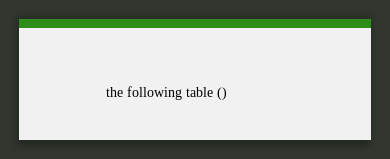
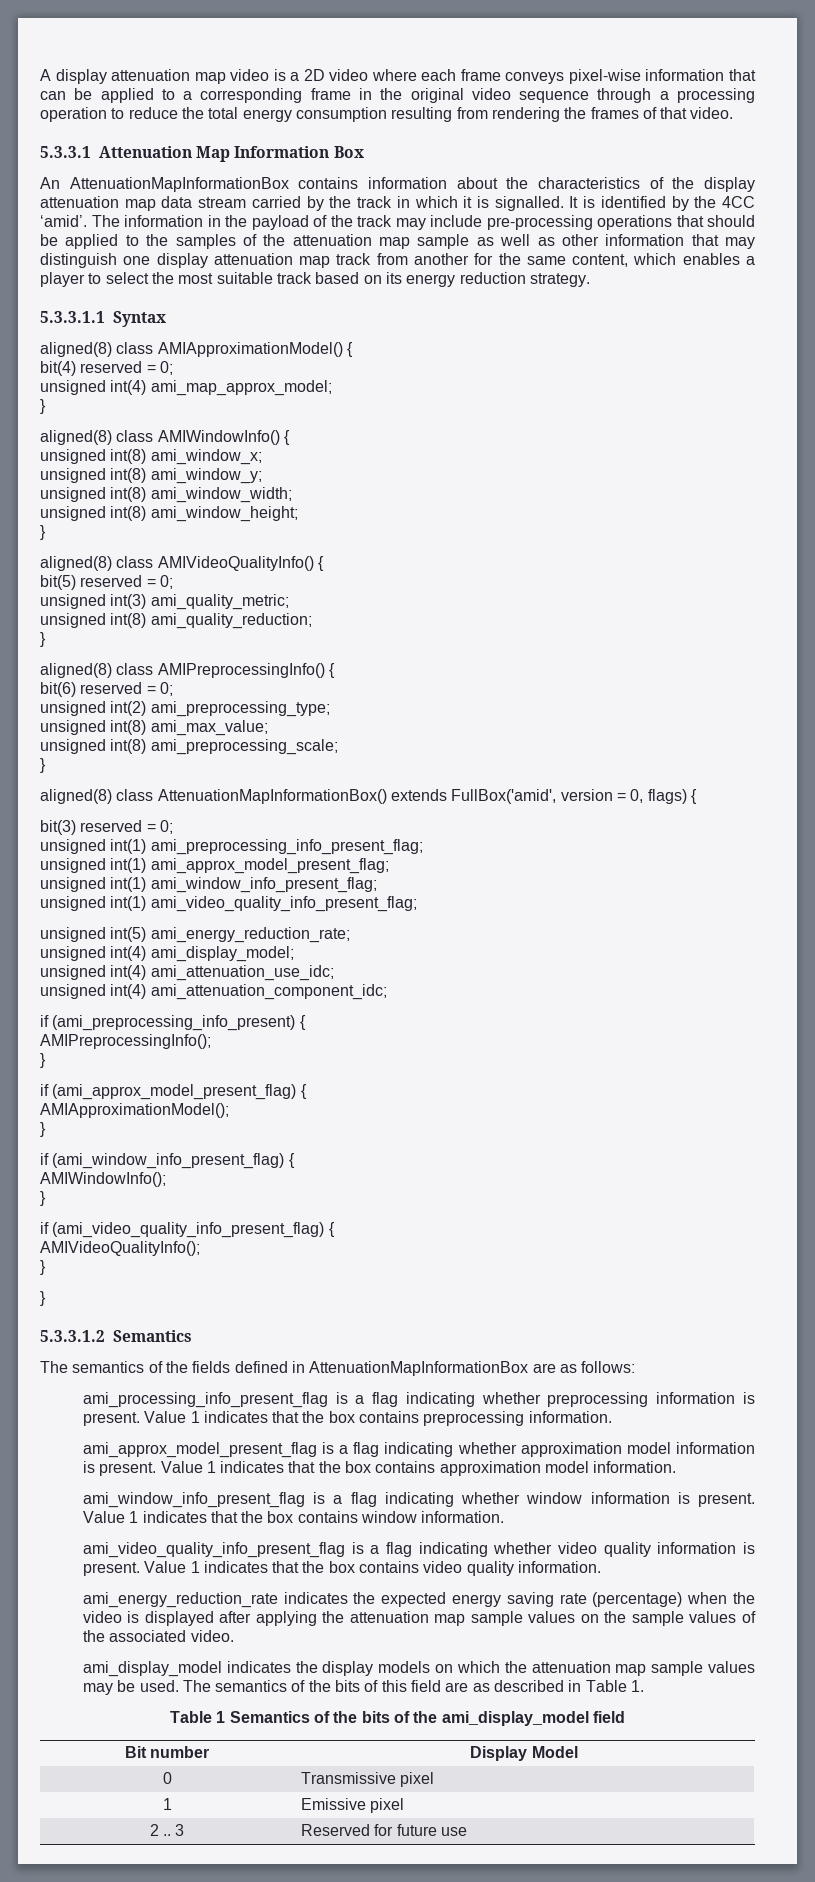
- the following table ()
+ A display attenuation map video is a 2D video where each frame conveys pixel-wise information that can be applied to a corresponding frame in the original video sequence through a processing operation to reduce the total energy consumption resulting from rendering the frames of that video.
+ 5.3.3.1 Attenuation Map Information Box
+ An AttenuationMapInformationBox contains information about the characteristics of the display attenuation map data stream carried by the track in which it is signalled. It is identified by the 4CC ‘amid’. The information in the payload of the track may include pre-processing operations that should be applied to the samples of the attenuation map sample as well as other information that may distinguish one display attenuation map track from another for the same content, which enables a player to select the most suitable track based on its energy reduction strategy.
+ 5.3.3.1.1 Syntax
+ aligned(8) class AMIApproximationModel() {
+ bit(4) reserved = 0;
+ unsigned int(4) ami_map_approx_model;
+ }
+ aligned(8) class AMIWindowInfo() {
+ unsigned int(8) ami_window_x;
+ unsigned int(8) ami_window_y;
+ unsigned int(8) ami_window_width;
+ unsigned int(8) ami_window_height;
+ }
+ aligned(8) class AMIVideoQualityInfo() {
+ bit(5) reserved = 0;
+ unsigned int(3) ami_quality_metric;
+ unsigned int(8) ami_quality_reduction;
+ }
+ aligned(8) class AMIPreprocessingInfo() {
+ bit(6) reserved = 0;
+ unsigned int(2) ami_preprocessing_type;
+ unsigned int(8) ami_max_value;
+ unsigned int(8) ami_preprocessing_scale;
+ }
+ aligned(8) class AttenuationMapInformationBox() extends FullBox('amid', version = 0, flags) {
+ bit(3) reserved = 0;
+ unsigned int(1) ami_preprocessing_info_present_flag;
+ unsigned int(1) ami_approx_model_present_flag;
+ unsigned int(1) ami_window_info_present_flag;
+ unsigned int(1) ami_video_quality_info_present_flag;
+ unsigned int(5) ami_energy_reduction_rate;
+ unsigned int(4) ami_display_model;
+ unsigned int(4) ami_attenuation_use_idc;
+ unsigned int(4) ami_attenuation_component_idc;
+ if (ami_preprocessing_info_present) {
+ AMIPreprocessingInfo();
+ }
+ if (ami_approx_model_present_flag) {
+ AMIApproximationModel();
+ }
+ if (ami_window_info_present_flag) {
+ AMIWindowInfo();
+ }
+ if (ami_video_quality_info_present_flag) {
+ AMIVideoQualityInfo();
+ }
+ }
+ 5.3.3.1.2 Semantics
+ The semantics of the fields defined in AttenuationMapInformationBox are as follows:
+ ami_processing_info_present_flag is a flag indicating whether preprocessing information is present. Value 1 indicates that the box contains preprocessing information.
+ ami_approx_model_present_flag is a flag indicating whether approximation model information is present. Value 1 indicates that the box contains approximation model information.
+ ami_window_info_present_flag is a flag indicating whether window information is present. Value 1 indicates that the box contains window information.
+ ami_video_quality_info_present_flag is a flag indicating whether video quality information is present. Value 1 indicates that the box contains video quality information.
+ ami_energy_reduction_rate indicates the expected energy saving rate (percentage) when the video is displayed after applying the attenuation map sample values on the sample values of the associated video.
+ ami_display_model indicates the display models on which the attenuation map sample values may be used. The semantics of the bits of this field are as described in Table 1.
+ Table 1 Semantics of the bits of the ami_display_model field
+ Bit number | Display Model
+ 0 | Transmissive pixel
+ 1 | Emissive pixel
+ 2 .. 3 | Reserved for future use

